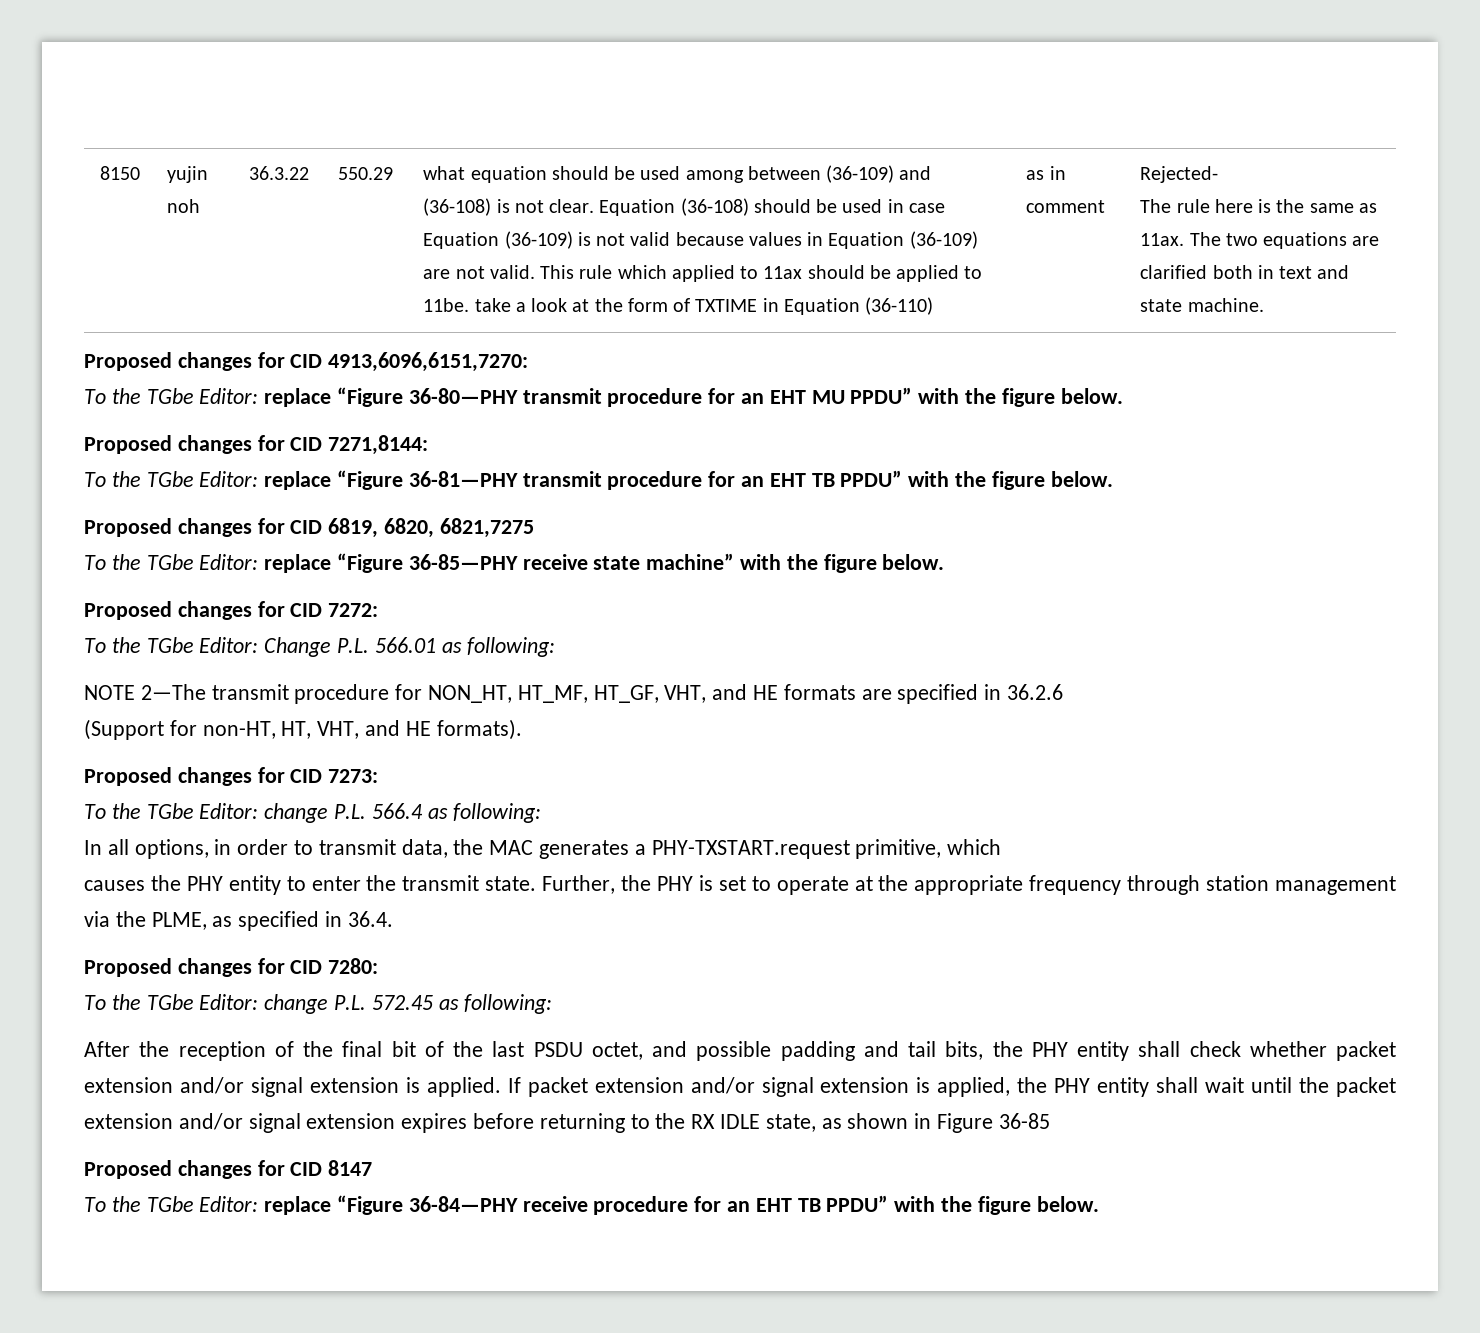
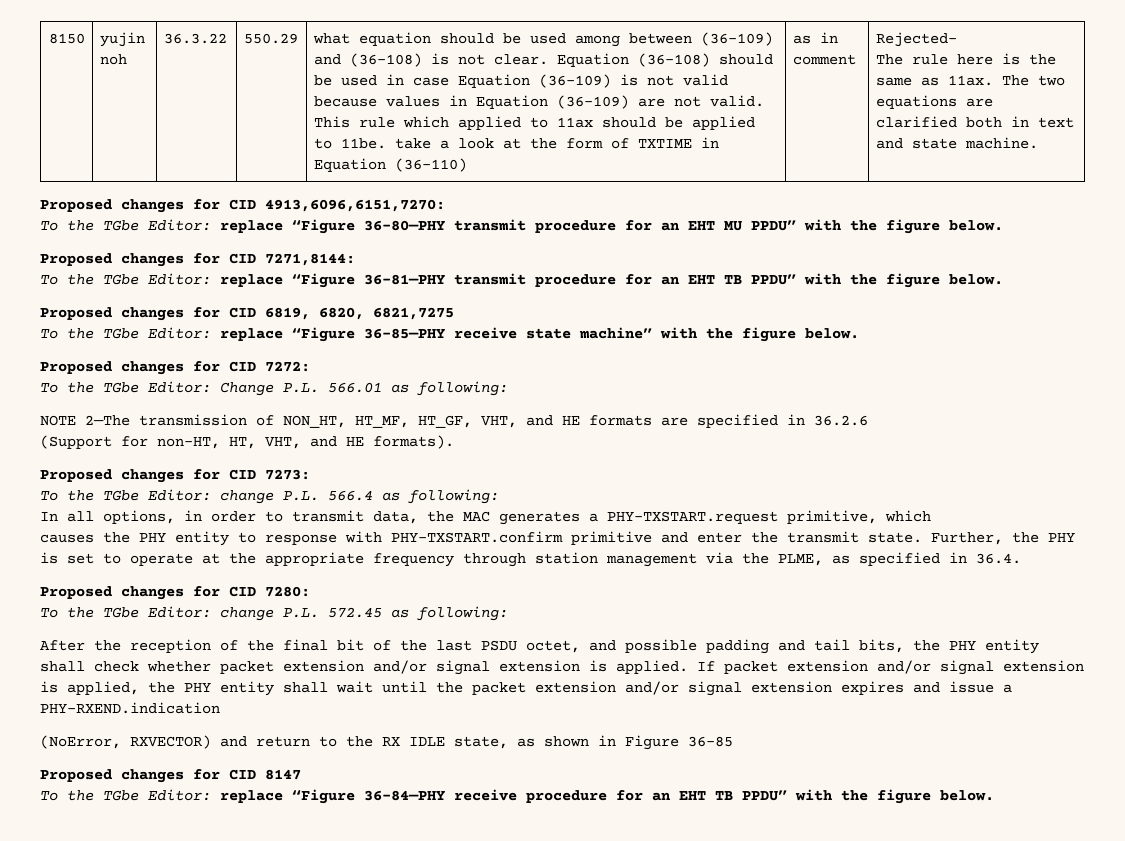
- NOTE 2—The transmit procedure for NON_HT, HT_MF, HT_GF, VHT, and HE formats are specified in 36.2.6
+ NOTE 2—The transmission of NON_HT, HT_MF, HT_GF, VHT, and HE formats are specified in 36.2.6
- causes the PHY entity to enter the transmit state.
+ causes the PHY entity to response with PHY-TXSTART.confirm primitive and enter the transmit state.
- If packet extension and/or signal extension is applied, the PHY entity shall wait until the packet extension and/or signal extension expires before returning to the RX IDLE state, as shown in Figure 36-85
+ If packet extension and/or signal extension is applied, the PHY entity shall wait until the packet extension and/or signal extension expires and issue a PHY-RXEND.indication
+ (NoError, RXVECTOR) and return to the RX IDLE state, as shown in Figure 36-85

